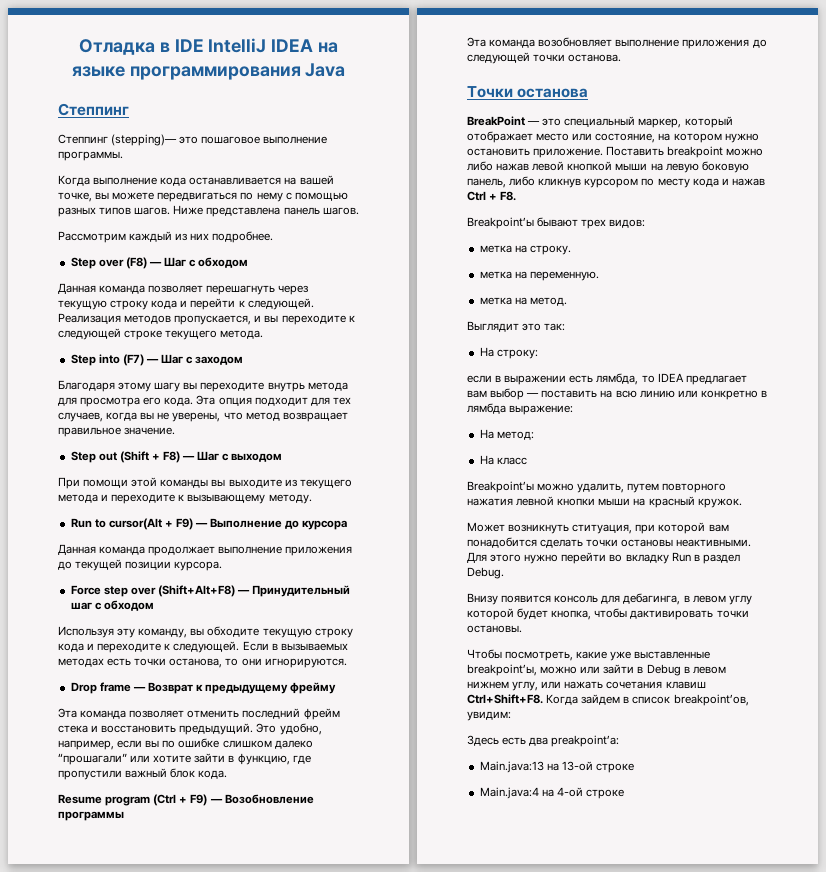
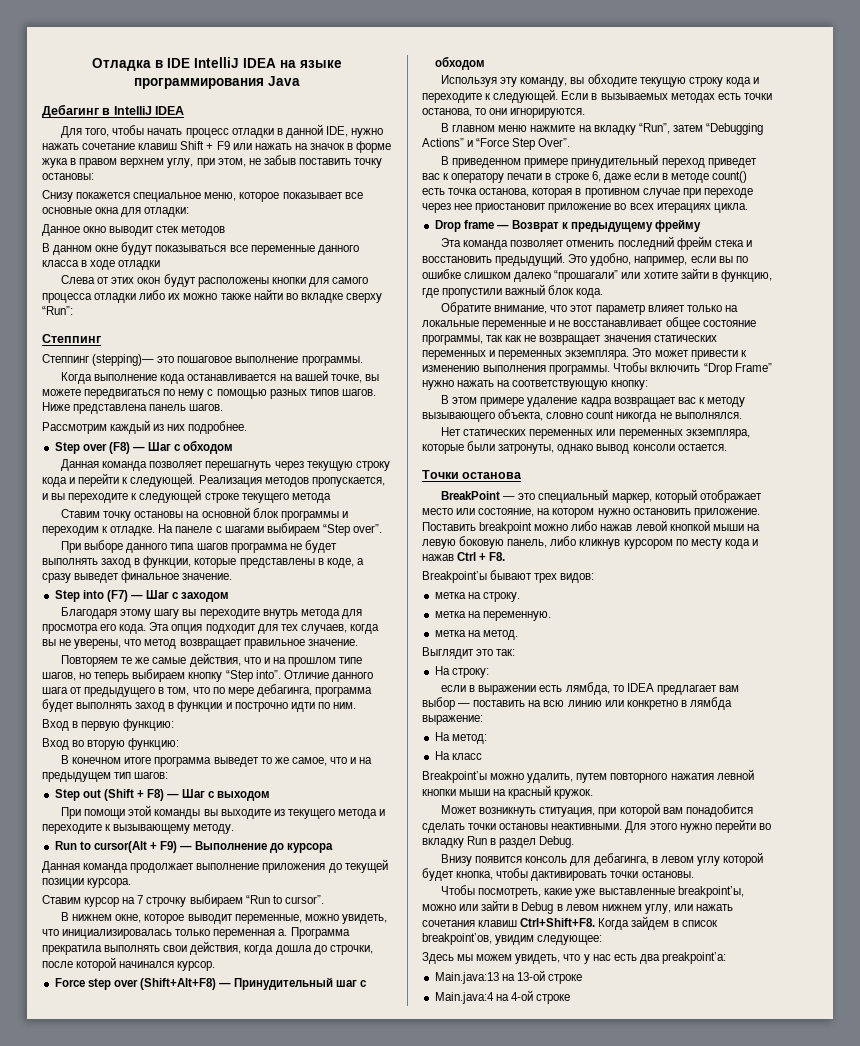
+ Дебагинг в IntelliJ IDEA
+ Для того, чтобы начать процесс отладки в данной IDE, нужно нажать сочетание клавиш Shift + F9 или нажать на значок в форме жука в правом верхнем углу, при этом, не забыв поставить точку остановы:
+ Снизу покажется специальное меню, которое показывает все основные окна для отладки:
+ Данное окно выводит стек методов
+ В данном окне будут показываться все переменные данного класса в ходе отладки
+ Слева от этих окон будут расположены кнопки для самого процесса отладки либо их можно также найти во вкладке сверху “Run”:
- Реализация методов пропускается, и вы переходите к следующей строке текущего метода.
+ Реализация методов пропускается, и вы переходите к следующей строке текущего метода
+ Ставим точку остановы на основной блок программы и переходим к отладке. На панеле с шагами выбираем “Step over”.
+ При выборе данного типа шагов программа не будет выполнять заход в функции, которые представлены в коде, а сразу выведет финальное значение.
+ Повторяем те же самые действия, что и на прошлом типе шагов, но теперь выбираем кнопку “Step into”. Отличие данного шага от предыдущего в том, что по мере дебагинга, программа будет выполнять заход в функции и построчно идти по ним.
+ Вход в первую функцию:
+ Вход во вторую функцию:
+ В конечном итоге программа выведет то же самое, что и на предыдущем тип шагов:
+ Ставим курсор на 7 строчку выбираем “Run to cursor”.
+ В нижнем окне, которое выводит переменные, можно увидеть, что инициализировалась только переменная a. Программа прекратила выполнять свои действия, когда дошла до строчки, после которой начинался курсор.
+ В главном меню нажмите на вкладку “Run”, затем “Debugging Actions” и “Force Step Over”.
+ В приведенном примере принудительный переход приведет вас к оператору печати в строке 6, даже если в методе count() есть точка останова, которая в противном случае при переходе через нее приостановит приложение во всех итерациях цикла.
- Resume program (Ctrl + F9) — Возобновление программы
- Эта команда возобновляет выполнение приложения до следующей точки останова.
+ Обратите внимание, что этот параметр влияет только на локальные переменные и не восстанавливает общее состояние программы, так как не возвращает значения статических переменных и переменных экземпляра. Это может привести к изменению выполнения программы. Чтобы включить “Drop Frame” нужно нажать на соответствующую кнопку:
+ В этом примере удаление кадра возвращает вас к методу вызывающего объекта, словно count никогда не выполнялся.
+ Нет статических переменных или переменных экземпляра, которые были затронуты, однако вывод консоли остается.
- Когда зайдем в список breakpoint’ов, увидим:
+ Когда зайдем в список breakpoint’ов, увидим следующее:
- Здесь есть два preakpoint’a:
+ Здесь мы можем увидеть, что у нас есть два preakpoint’a:

